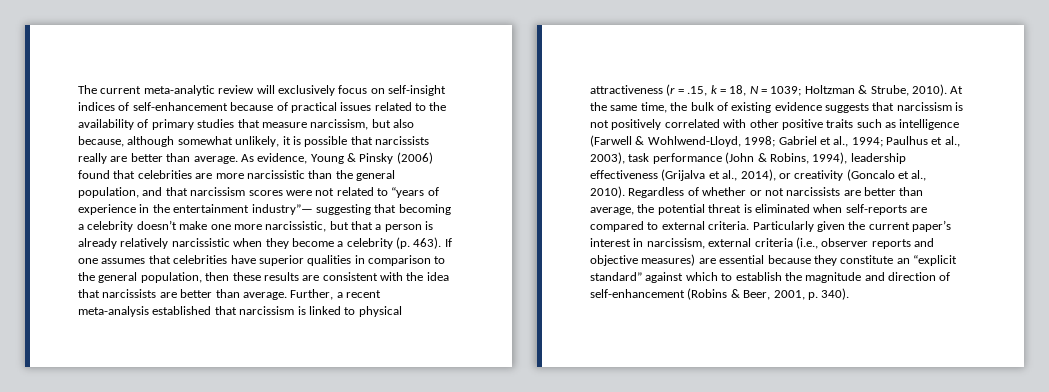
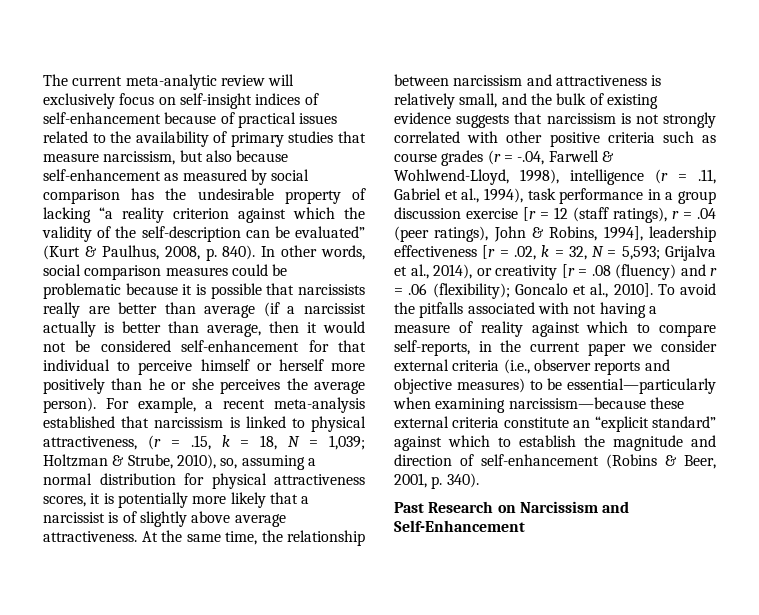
- The current meta-analytic review will exclusively focus on self-insight indices of self-enhancement because of practical issues related to the availability of primary studies that measure narcissism, but also because, although somewhat unlikely, it is possible that narcissists really are better than average. As evidence, Young & Pinsky (2006) found that celebrities are more narcissistic than the general population, and that narcissism scores were not related to “years of experience in the entertainment industry”— suggesting that becoming a celebrity doesn’t make one more narcissistic, but that a person is already relatively narcissistic when they become a celebrity (p. 463). If one assumes that celebrities have superior qualities in comparison to the general population, then these results are consistent with the idea that narcissists are better than average. Further, a recent meta-analysis established that narcissism is linked to physical attractiveness (r = .15, k = 18, N = 1039; Holtzman & Strube, 2010).
+ The current meta-analytic review will exclusively focus on self-insight indices of self-enhancement because of practical issues related to the availability of primary studies that measure narcissism, but also because self-enhancement as measured by social comparison has the undesirable property of lacking “a reality criterion against which the validity of the self-description can be evaluated” (Kurt & Paulhus, 2008, p. 840). In other words, social comparison measures could be problematic because it is possible that narcissists really are better than average (if a narcissist actually is better than average, then it would not be considered self-enhancement for that individual to perceive himself or herself more positively than he or she perceives the average person). For example, a recent meta-analysis established that narcissism is linked to physical attractiveness, (r = .15, k = 18, N = 1,039; Holtzman & Strube, 2010), so, assuming a normal distribution for physical attractiveness scores, it is potentially more likely that a narcissist is of slightly above average attractiveness.
- At the same time, the bulk of existing evidence suggests that narcissism is not positively correlated with other positive traits such as intelligence (Farwell & Wohlwend-Lloyd, 1998; Gabriel et al., 1994; Paulhus et al., 2003), task performance (John & Robins, 1994), leadership effectiveness (Grijalva et al., 2014), or creativity (Goncalo et al., 2010). Regardless of whether or not narcissists are better than average, the potential threat is eliminated when self-reports are compared to external criteria. Particularly given the current paper’s interest in narcissism, external criteria (i.e., observer reports and objective measures) are essential because they constitute an “explicit standard” against which to establish the magnitude and direction of self-enhancement (Robins & Beer, 2001, p. 340).
+ At the same time, the relationship between narcissism and attractiveness is relatively small, and the bulk of existing evidence suggests that narcissism is not strongly correlated with other positive criteria such as course grades (r = -.04, Farwell & Wohlwend-Lloyd, 1998), intelligence (r = .11, Gabriel et al., 1994), task performance in a group discussion exercise [r = 12 (staff ratings), r = .04 (peer ratings), John & Robins, 1994], leadership effectiveness [r = .02, k = 32, N = 5,593; Grijalva et al., 2014), or creativity [r = .08 (fluency) and r = .06 (flexibility); Goncalo et al., 2010]. To avoid the pitfalls associated with not having a measure of reality against which to compare self-reports, in the current paper we consider external criteria (i.e., observer reports and objective measures) to be essential—particularly when examining narcissism—because these external criteria constitute an “explicit standard” against which to establish the magnitude and direction of self-enhancement (Robins & Beer, 2001, p. 340).
+ Past Research on Narcissism and Self-Enhancement

